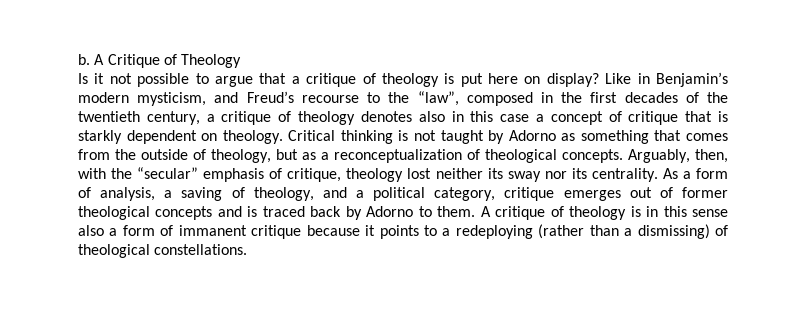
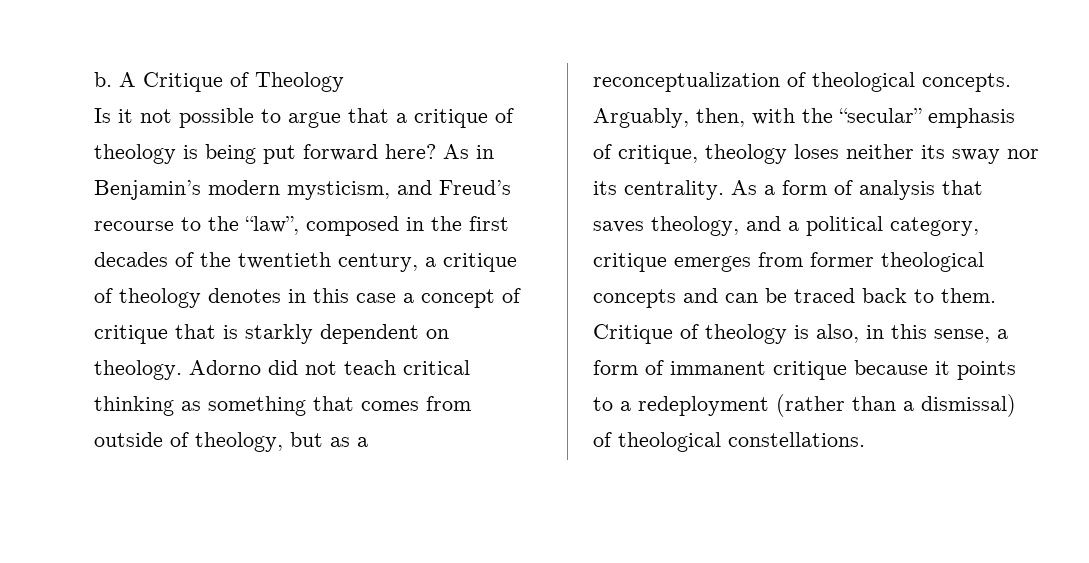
- Is it not possible to argue that a critique of theology is put here on display? Like in Benjamin’s modern mysticism, and Freud’s recourse to the “law”, composed in the first decades of the twentieth century, a critique of theology denotes also in this case a concept of critique that is starkly dependent on theology.
+ Is it not possible to argue that a critique of theology is being put forward here? As in Benjamin’s modern mysticism, and Freud’s recourse to the “law”, composed in the first decades of the twentieth century, a critique of theology denotes in this case a concept of critique that is starkly dependent on theology.
- Critical thinking is not taught by Adorno as something that comes from the outside of theology, but as a reconceptualization of theological concepts.
+ Adorno did not teach critical thinking as something that comes from outside of theology, but as a reconceptualization of theological concepts.
- Arguably, then, with the “secular” emphasis of critique, theology lost neither its sway nor its centrality.
+ Arguably, then, with the “secular” emphasis of critique, theology loses neither its sway nor its centrality.
- As a form of analysis, a saving of theology, and a political category, critique emerges out of former theological concepts and is traced back by Adorno to them. A critique of theology is in this sense also a form of immanent critique because it points to a redeploying (rather than a dismissing) of theological constellations.
+ As a form of analysis that saves theology, and a political category, critique emerges from former theological concepts and can be traced back to them. Critique of theology is also, in this sense, a form of immanent critique because it points to a redeployment (rather than a dismissal) of theological constellations.

